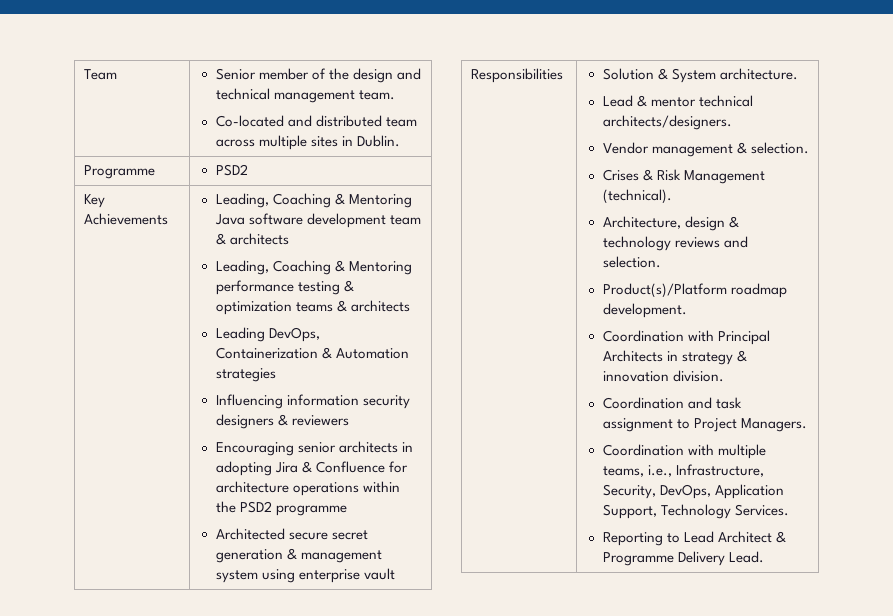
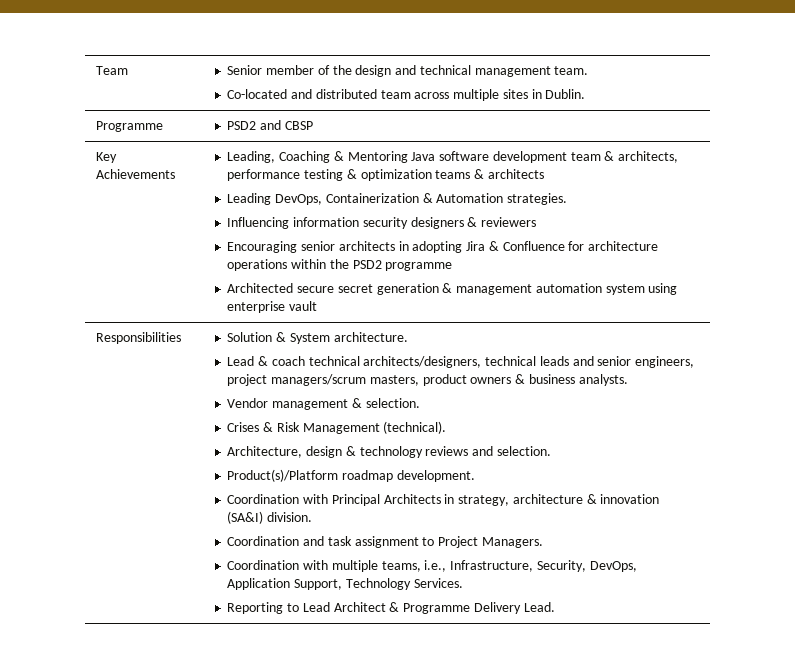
- Programme | PSD2
+ Programme | PSD2 and CBSP
- Leading, Coaching & Mentoring Java software development team & architects
- Leading, Coaching & Mentoring performance testing & optimization teams & architects
+ Leading, Coaching & Mentoring Java software development team & architects, performance testing & optimization teams & architects
- Leading DevOps, Containerization & Automation strategies
+ Leading DevOps, Containerization & Automation strategies.
- Architected secure secret generation & management system using enterprise vault
+ Architected secure secret generation & management automation system using enterprise vault
- Lead & mentor technical architects/designers.
+ Lead & coach technical architects/designers, technical leads and senior engineers, project managers/scrum masters, product owners & business analysts.
- Coordination with Principal Architects in strategy & innovation division.
+ Coordination with Principal Architects in strategy, architecture & innovation (SA&I) division.

